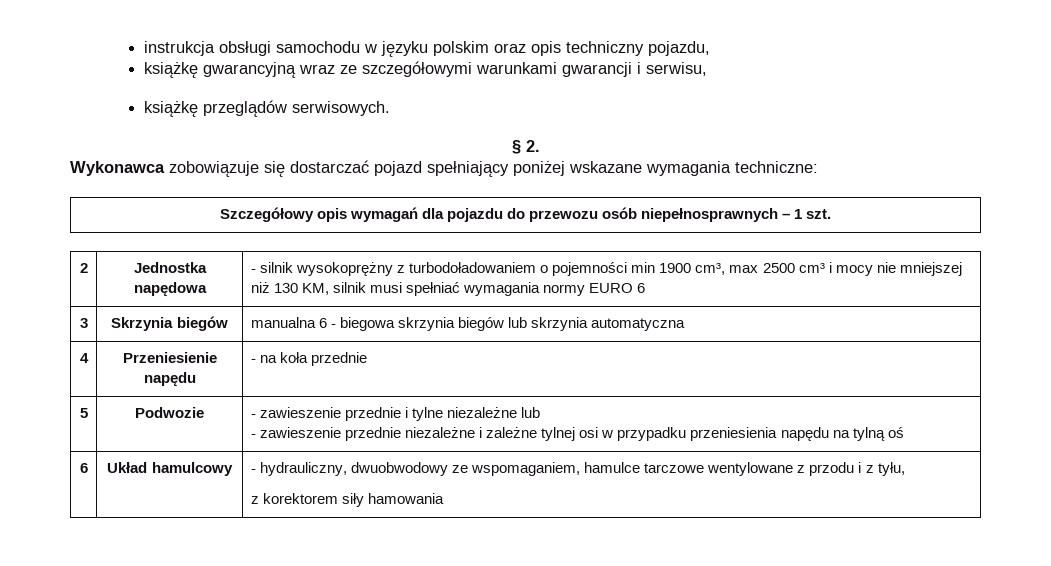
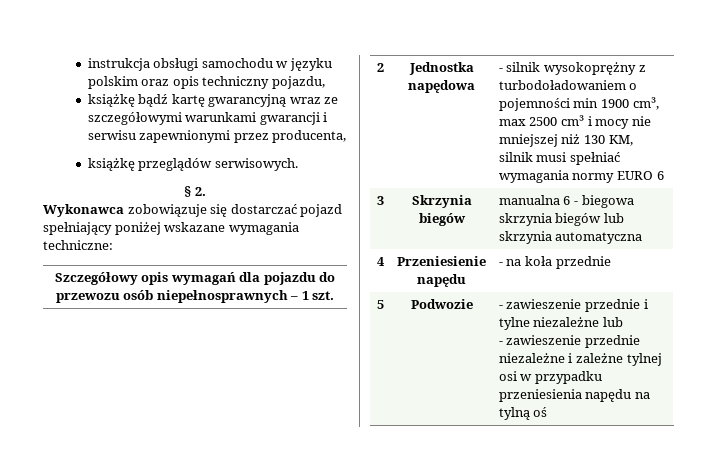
- książkę gwarancyjną wraz ze szczegółowymi warunkami gwarancji i serwisu,
+ książkę bądź kartę gwarancyjną wraz ze szczegółowymi warunkami gwarancji i serwisu zapewnionymi przez producenta,
- 6 | Układ hamulcowy | - hydrauliczny, dwuobwodowy ze wspomaganiem, hamulce tarczowe wentylowane z przodu i z tyłu,
- z korektorem siły hamowania

